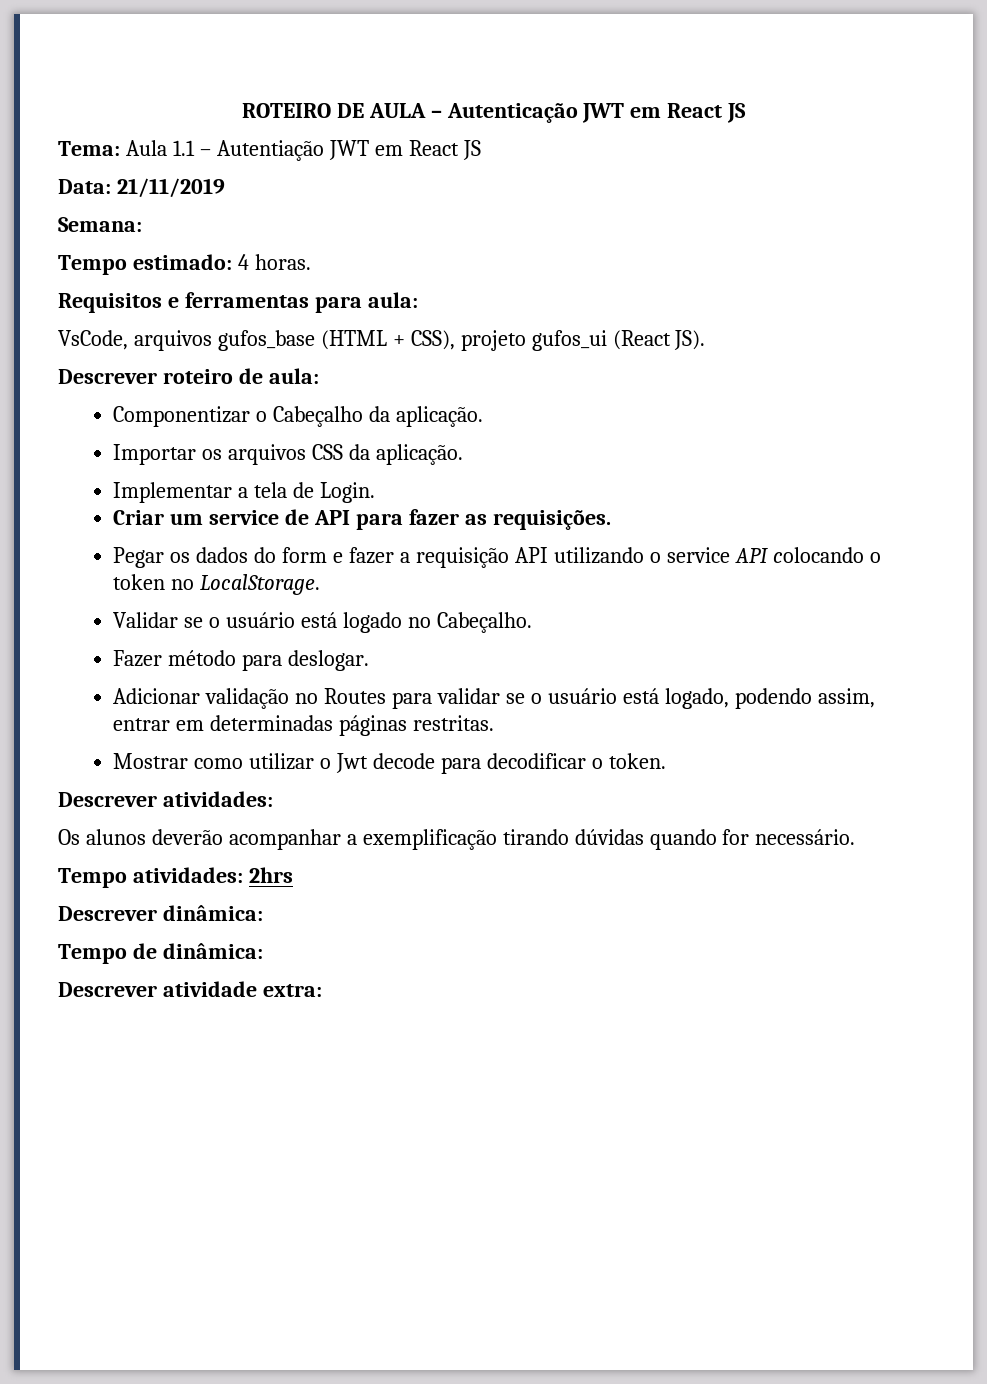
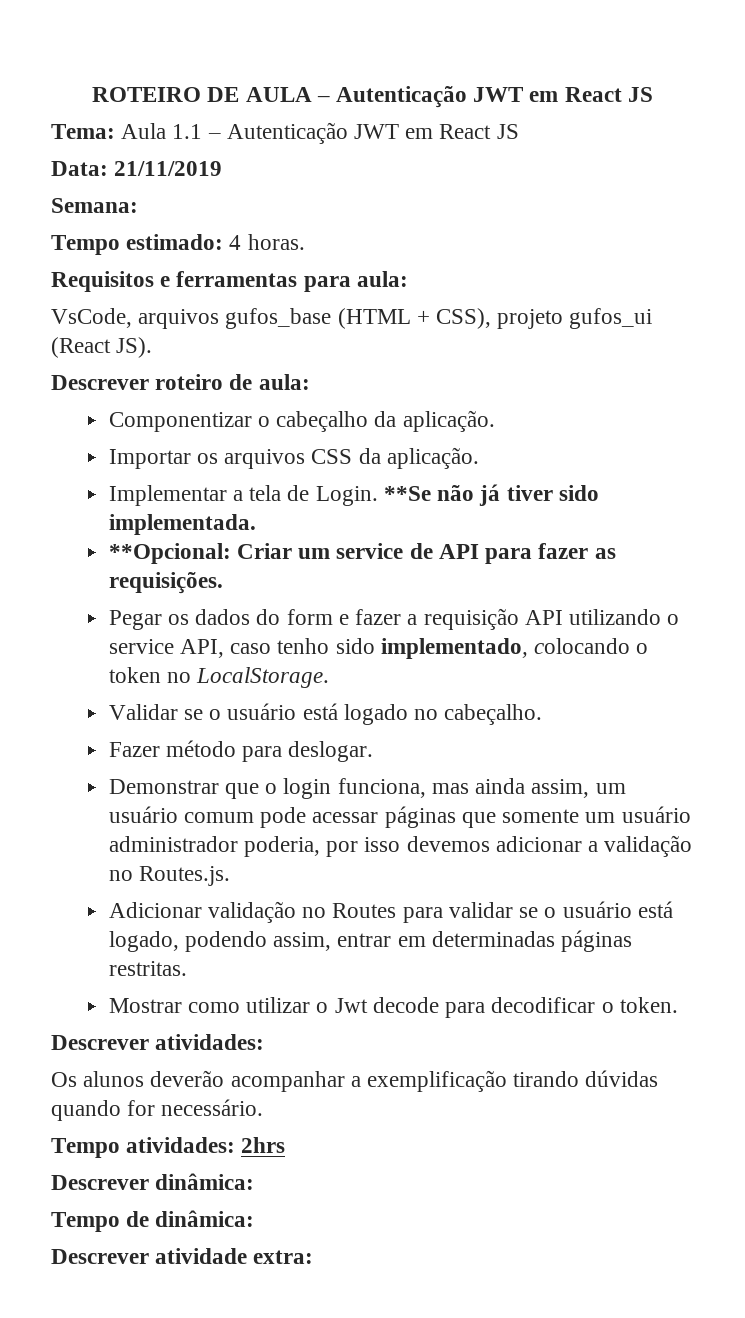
- Tema: Aula 1.1 – Autentiação JWT em React JS
+ Tema: Aula 1.1 – Autenticação JWT em React JS
- Componentizar o Cabeçalho da aplicação.
+ Componentizar o cabeçalho da aplicação.
- Implementar a tela de Login.
- Criar um service de API para fazer as requisições.
+ Implementar a tela de Login. **Se não já tiver sido implementada.
+ **Opcional: Criar um service de API para fazer as requisições.
- Pegar os dados do form e fazer a requisição API utilizando o service API colocando o token no LocalStorage.
+ Pegar os dados do form e fazer a requisição API utilizando o service API, caso tenho sido implementado, colocando o token no LocalStorage.
- Validar se o usuário está logado no Cabeçalho.
+ Validar se o usuário está logado no cabeçalho.
+ Demonstrar que o login funciona, mas ainda assim, um usuário comum pode acessar páginas que somente um usuário administrador poderia, por isso devemos adicionar a validação no Routes.js.

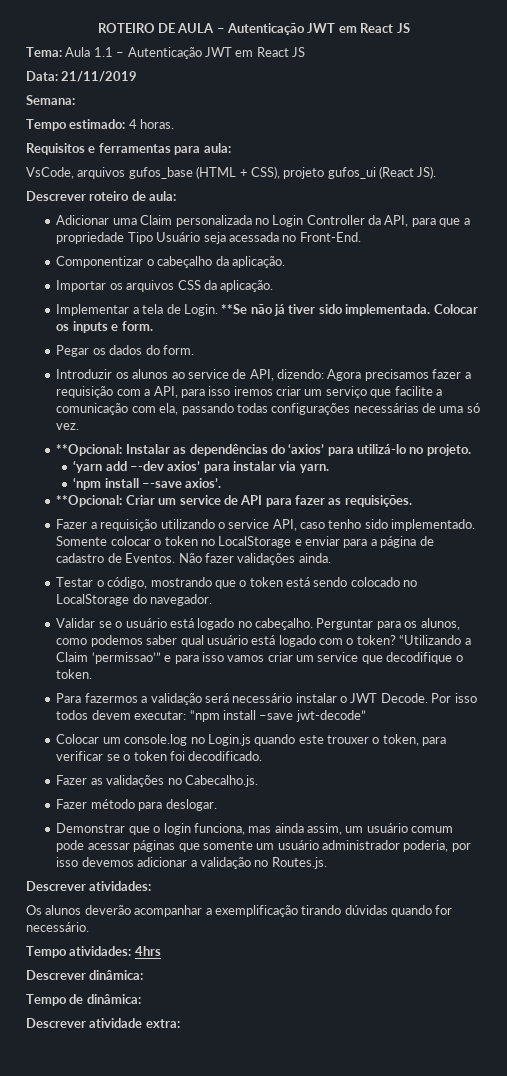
+ Adicionar uma Claim personalizada no Login Controller da API, para que a propriedade Tipo Usuário seja acessada no Front-End.
+ Colocar os inputs e form.
+ Pegar os dados do form.
+ Introduzir os alunos ao service de API, dizendo: Agora precisamos fazer a requisição com a API, para isso iremos criar um serviço que facilite a comunicação com ela, passando todas configurações necessárias de uma só vez.
+ **Opcional: Instalar as dependências do ‘axios’ para utilizá-lo no projeto.
+ ‘yarn add –-dev axios’ para instalar via yarn.
+ ‘npm install –-save axios’.
- Pegar os dados do form e fazer a requisição API utilizando o service API, caso tenho sido implementado, colocando o token no LocalStorage.
+ Fazer a requisição utilizando o service API, caso tenho sido implementado. Somente colocar o token no LocalStorage e enviar para a página de cadastro de Eventos. Não fazer validações ainda.
+ Testar o código, mostrando que o token está sendo colocado no LocalStorage do navegador.
+ Perguntar para os alunos, como podemos saber qual usuário está logado com o token? “Utilizando a Claim ‘permissao’” e para isso vamos criar um service que decodifique o token.
+ Para fazermos a validação será necessário instalar o JWT Decode. Por isso todos devem executar: “npm install –save jwt-decode”
+ Colocar um console.log no Login.js quando este trouxer o token, para verificar se o token foi decodificado.
+ Fazer as validações no Cabecalho.js.
- Adicionar validação no Routes para validar se o usuário está logado, podendo assim, entrar em determinadas páginas restritas.
- Mostrar como utilizar o Jwt decode para decodificar o token.
- Tempo atividades: 2hrs
+ Tempo atividades: 4hrs

